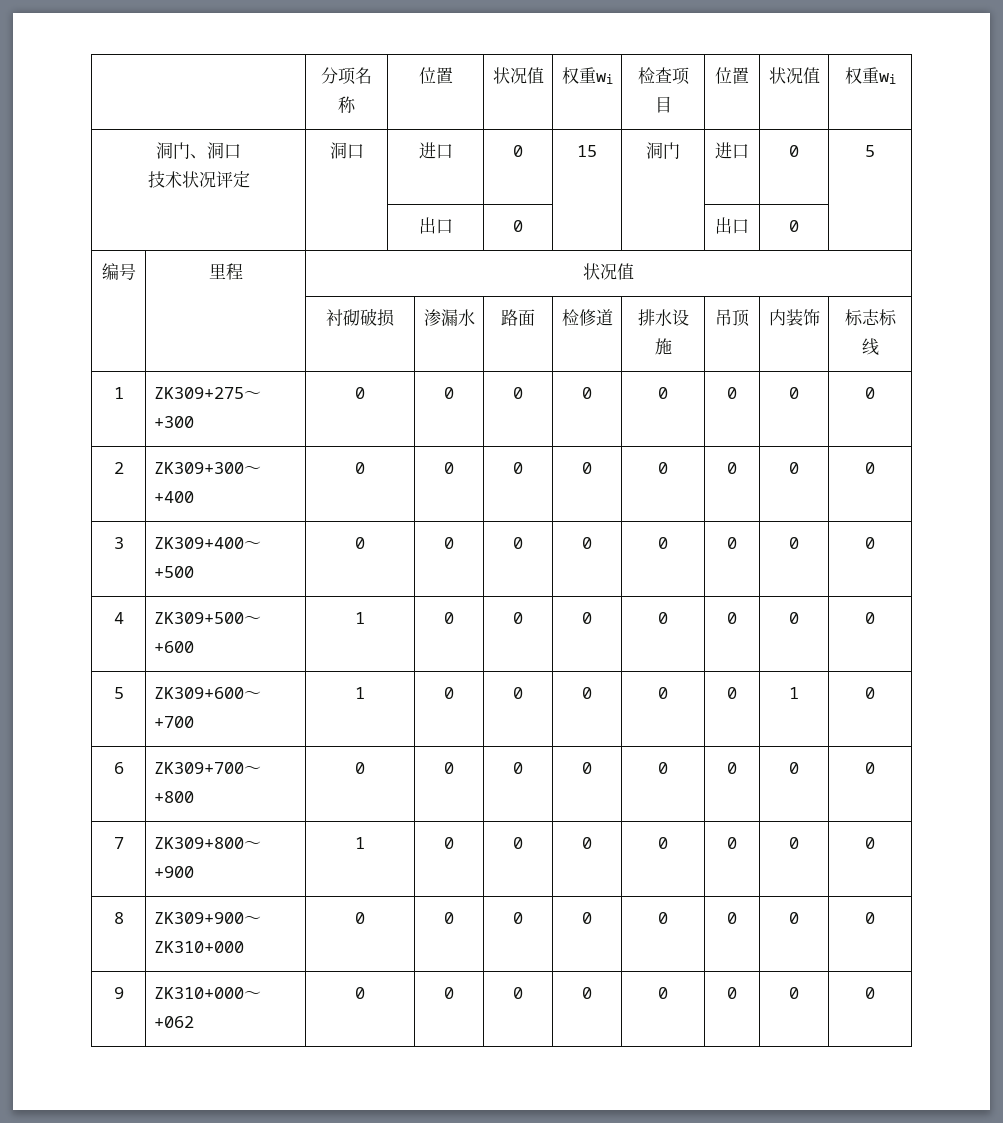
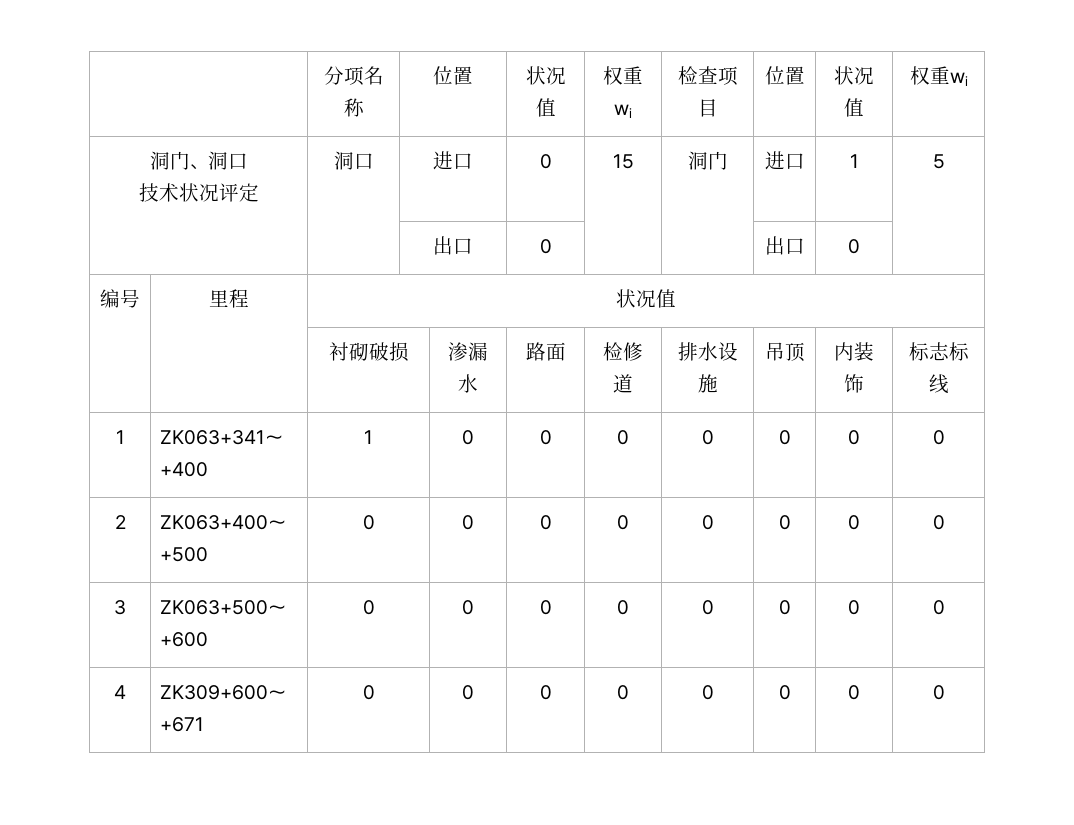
  洞门、洞口
- 技术状况评定 | 洞口 | 进口 | 0 | 15 | 洞门 | 进口 | 0 | 5
+ 技术状况评定 | 洞口 | 进口 | 0 | 15 | 洞门 | 进口 | 1 | 5
- 1 | ZK309+275～+300 | 0 | 0 | 0 | 0 | 0 | 0 | 0 | 0
+ 1 | ZK063+341～+400 | 1 | 0 | 0 | 0 | 0 | 0 | 0 | 0
- 2 | ZK309+300～+400 | 0 | 0 | 0 | 0 | 0 | 0 | 0 | 0
+ 2 | ZK063+400～+500 | 0 | 0 | 0 | 0 | 0 | 0 | 0 | 0
- 3 | ZK309+400～+500 | 0 | 0 | 0 | 0 | 0 | 0 | 0 | 0
+ 3 | ZK063+500～+600 | 0 | 0 | 0 | 0 | 0 | 0 | 0 | 0
- 4 | ZK309+500～+600 | 1 | 0 | 0 | 0 | 0 | 0 | 0 | 0
- 5 | ZK309+600～+700 | 1 | 0 | 0 | 0 | 0 | 0 | 1 | 0
- 6 | ZK309+700～+800 | 0 | 0 | 0 | 0 | 0 | 0 | 0 | 0
- 7 | ZK309+800～+900 | 1 | 0 | 0 | 0 | 0 | 0 | 0 | 0
- 8 | ZK309+900～ZK310+000 | 0 | 0 | 0 | 0 | 0 | 0 | 0 | 0
- 9 | ZK310+000～+062 | 0 | 0 | 0 | 0 | 0 | 0 | 0 | 0
+ 4 | ZK309+600～+671 | 0 | 0 | 0 | 0 | 0 | 0 | 0 | 0

